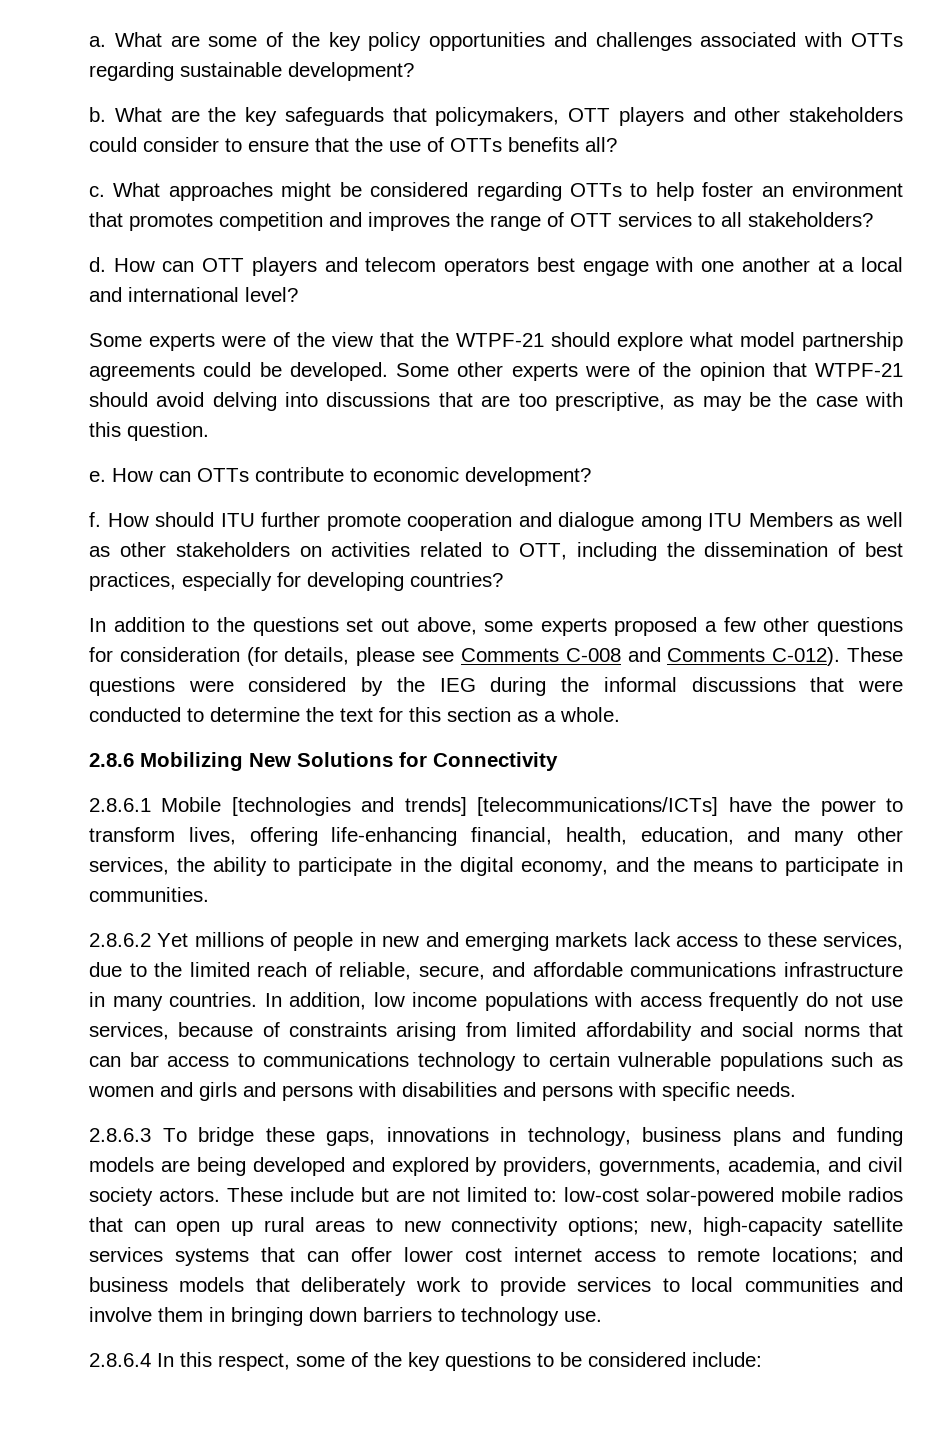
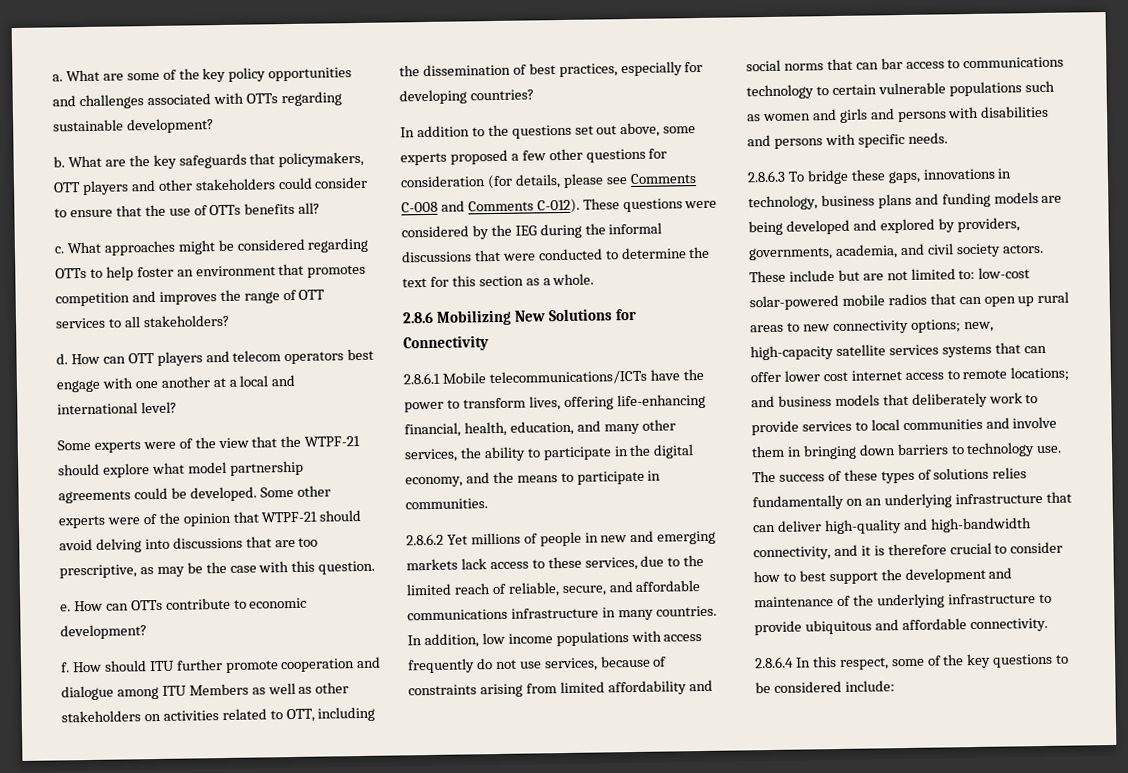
- 2.8.6.1 Mobile [technologies and trends] [telecommunications/ICTs] have the power to transform lives, offering life-enhancing financial, health, education, and many other services, the ability to participate in the digital economy, and the means to participate in communities.
+ 2.8.6.1 Mobile telecommunications/ICTs have the power to transform lives, offering life-enhancing financial, health, education, and many other services, the ability to participate in the digital economy, and the means to participate in communities.
+ The success of these types of solutions relies fundamentally on an underlying infrastructure that can deliver high-quality and high-bandwidth connectivity, and it is therefore crucial to consider how to best support the development and maintenance of the underlying infrastructure to provide ubiquitous and affordable connectivity.

